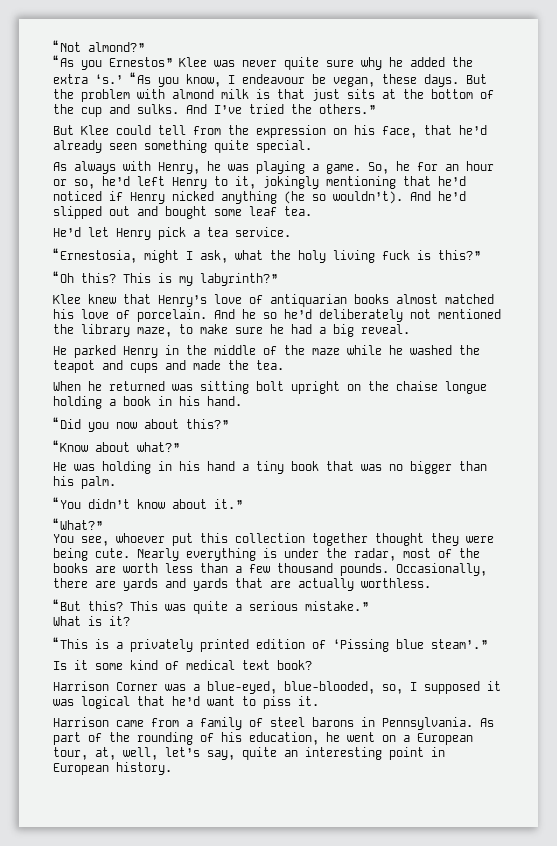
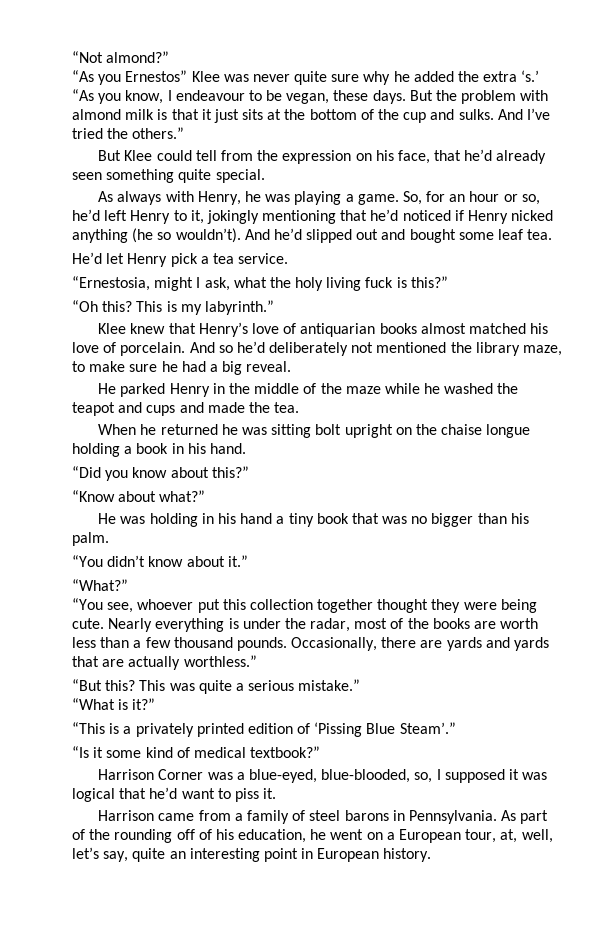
- “As you know, I endeavour be vegan, these days.
+ “As you know, I endeavour to be vegan, these days.
- But the problem with almond milk is that just sits at the bottom of the cup and sulks.
+ But the problem with almond milk is that it just sits at the bottom of the cup and sulks.
- So, he for an hour or so, he’d left Henry to it, jokingly mentioning that he’d noticed if Henry nicked anything (he so wouldn’t).
+ So, for an hour or so, he’d left Henry to it, jokingly mentioning that he’d noticed if Henry nicked anything (he so wouldn’t).
- This is my labyrinth?”
+ This is my labyrinth.”
- And he so he’d deliberately not mentioned the library maze, to make sure he had a big reveal.
+ And so he’d deliberately not mentioned the library maze, to make sure he had a big reveal.
- When he returned was sitting bolt upright on the chaise longue holding a book in his hand.
+ When he returned he was sitting bolt upright on the chaise longue holding a book in his hand.
- “Did you now about this?”
+ “Did you know about this?”
- You see, whoever put this collection together thought they were being cute.
+ “You see, whoever put this collection together thought they were being cute.
- Occasionally, there are yards and yards that are actually worthless.
+ Occasionally, there are yards and yards that are actually worthless.”
- What is it?
+ “What is it?”
- “This is a privately printed edition of ‘Pissing blue steam’.”
- Is it some kind of medical text book?
+ “This is a privately printed edition of ‘Pissing Blue Steam’.”
+ “Is it some kind of medical textbook?”
- As part of the rounding of his education, he went on a European tour, at, well, let’s say, quite an interesting point in European history.
+ As part of the rounding off of his education, he went on a European tour, at, well, let’s say, quite an interesting point in European history.

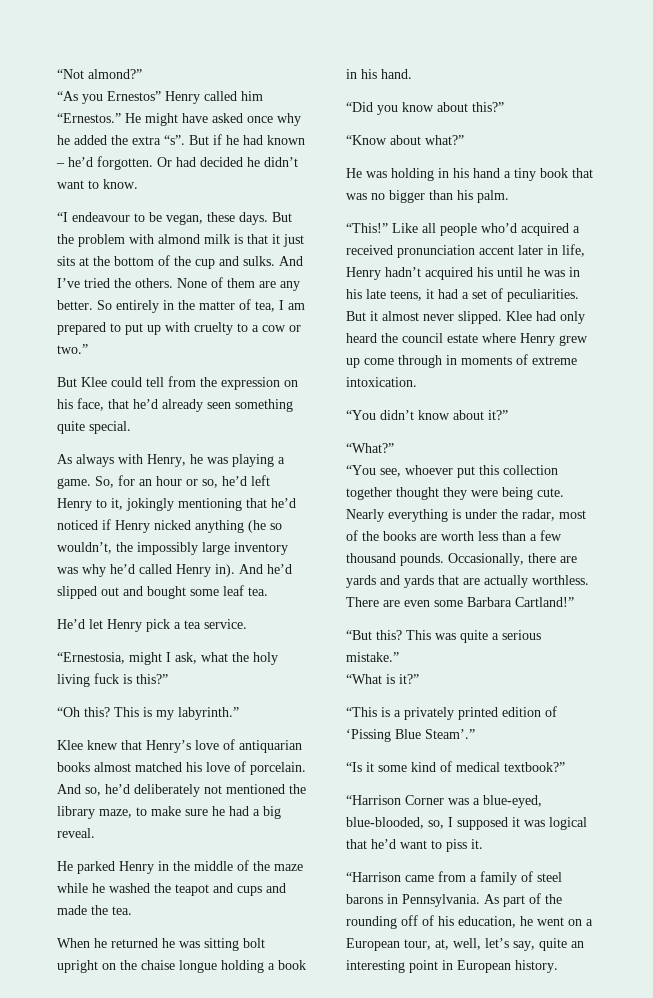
- “As you Ernestos” Klee was never quite sure why he added the extra ‘s.’ “As you know, I endeavour to be vegan, these days.
+ “As you Ernestos” Henry called him “Ernestos.” He might have asked once why he added the extra “s”. But if he had known – he’d forgotten. Or had decided he didn’t want to know.
+ “I endeavour to be vegan, these days.
- And I’ve tried the others.”
+ And I’ve tried the others. None of them are any better. So entirely in the matter of tea, I am prepared to put up with cruelty to a cow or two.”
- So, for an hour or so, he’d left Henry to it, jokingly mentioning that he’d noticed if Henry nicked anything (he so wouldn’t).
+ So, for an hour or so, he’d left Henry to it, jokingly mentioning that he’d noticed if Henry nicked anything (he so wouldn’t, the impossibly large inventory was why he’d called Henry in).
- And so he’d deliberately not mentioned the library maze, to make sure he had a big reveal.
+ And so, he’d deliberately not mentioned the library maze, to make sure he had a big reveal.
+ “This!” Like all people who’d acquired a received pronunciation accent later in life, Henry hadn’t acquired his until he was in his late teens, it had a set of peculiarities. But it almost never slipped. Klee had only heard the council estate where Henry grew up come through in moments of extreme intoxication.
- “You didn’t know about it.”
+ “You didn’t know about it?”
- Occasionally, there are yards and yards that are actually worthless.”
+ Occasionally, there are yards and yards that are actually worthless. There are even some Barbara Cartland!”
- Harrison Corner was a blue-eyed, blue-blooded, so, I supposed it was logical that he’d want to piss it.
+ “Harrison Corner was a blue-eyed, blue-blooded, so, I supposed it was logical that he’d want to piss it.
- Harrison came from a family of steel barons in Pennsylvania.
+ “Harrison came from a family of steel barons in Pennsylvania.

